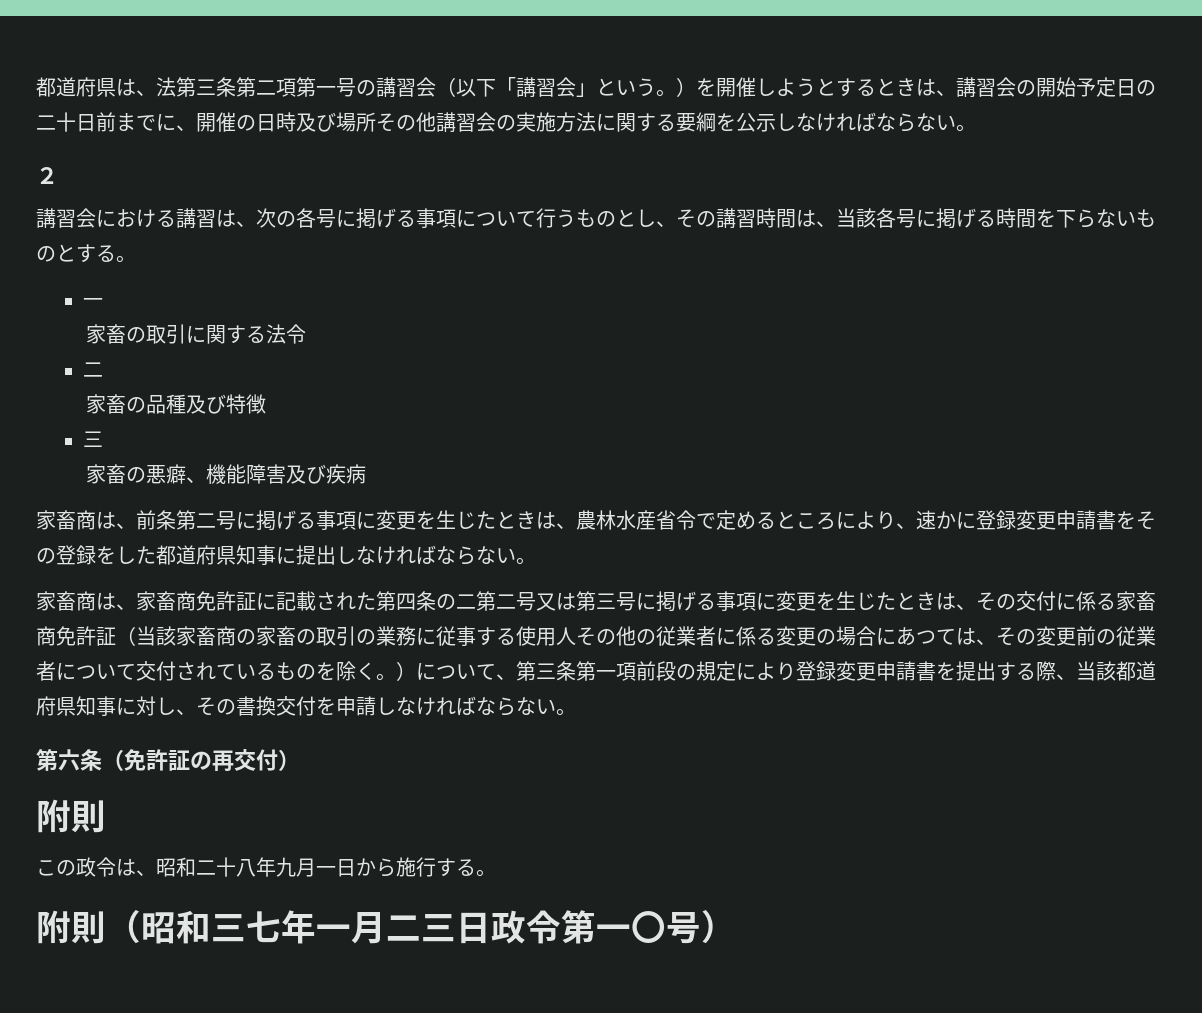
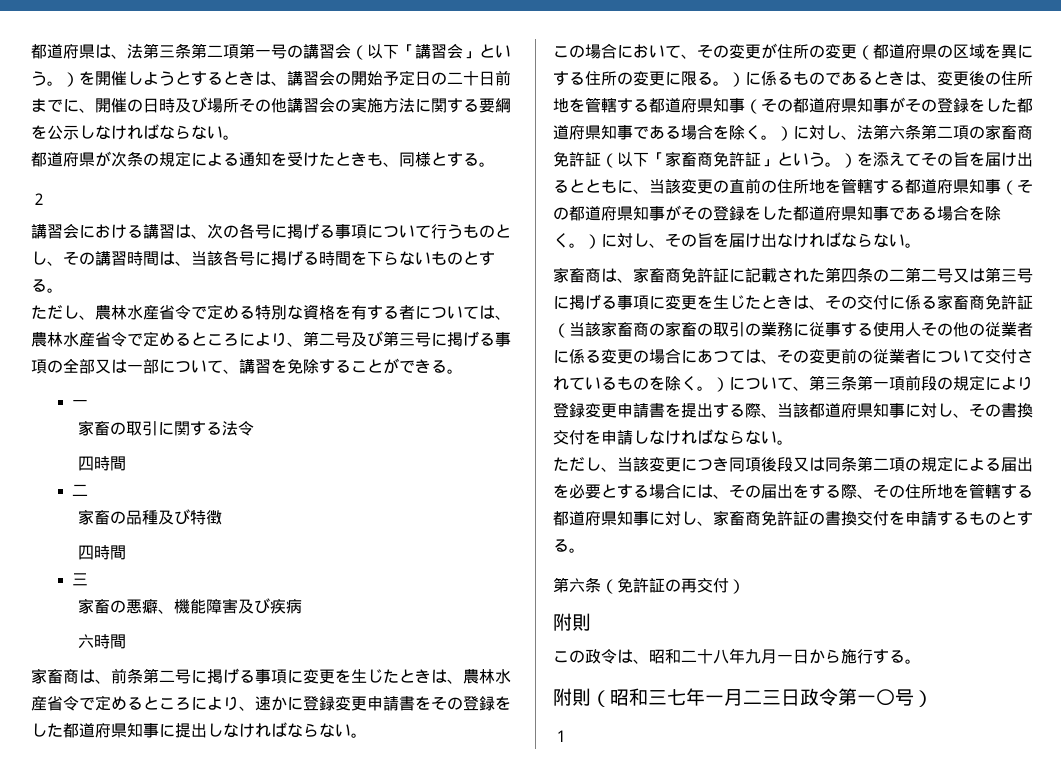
+ 都道府県が次条の規定による通知を受けたときも、同様とする。
+ ただし、農林水産省令で定める特別な資格を有する者については、農林水産省令で定めるところにより、第二号及び第三号に掲げる事項の全部又は一部について、講習を免除することができる。
  家畜の取引に関する法令
+ 四時間
  家畜の品種及び特徴
+ 四時間
+ 六時間
+ この場合において、その変更が住所の変更（都道府県の区域を異にする住所の変更に限る。）に係るものであるときは、変更後の住所地を管轄する都道府県知事（その都道府県知事がその登録をした都道府県知事である場合を除く。）に対し、法第六条第二項の家畜商免許証（以下「家畜商免許証」という。）を添えてその旨を届け出るとともに、当該変更の直前の住所地を管轄する都道府県知事（その都道府県知事がその登録をした都道府県知事である場合を除く。）に対し、その旨を届け出なければならない。
+ ただし、当該変更につき同項後段又は同条第二項の規定による届出を必要とする場合には、その届出をする際、その住所地を管轄する都道府県知事に対し、家畜商免許証の書換交付を申請するものとする。
+ １

